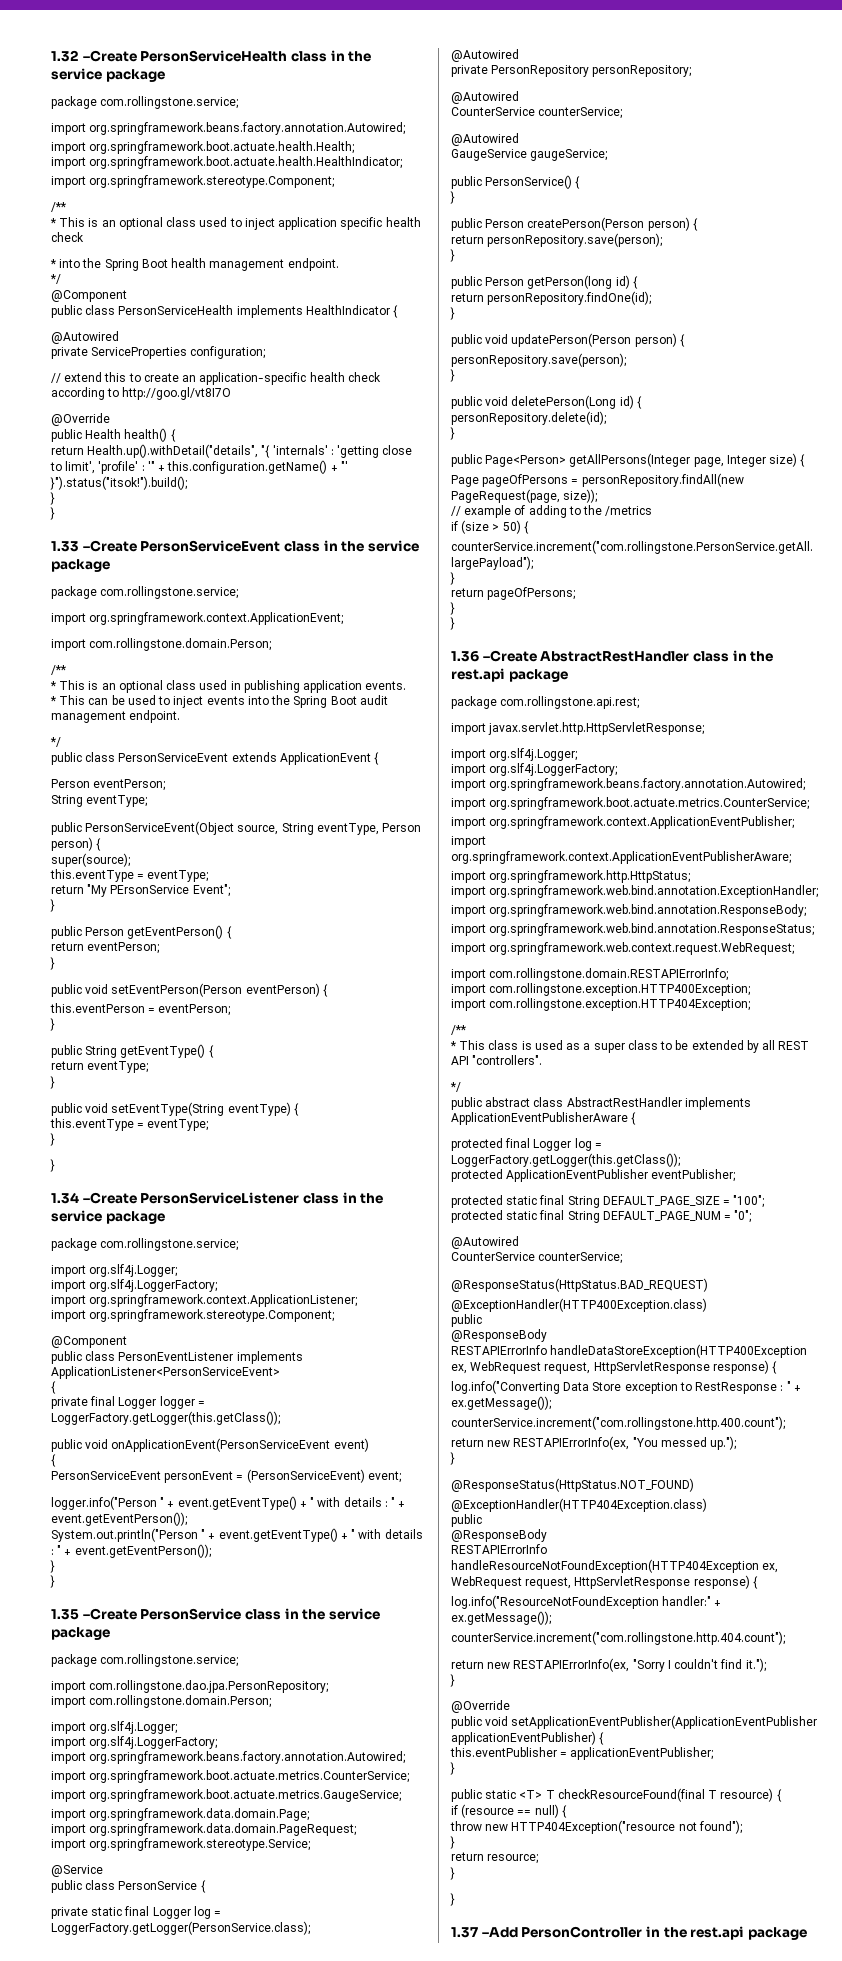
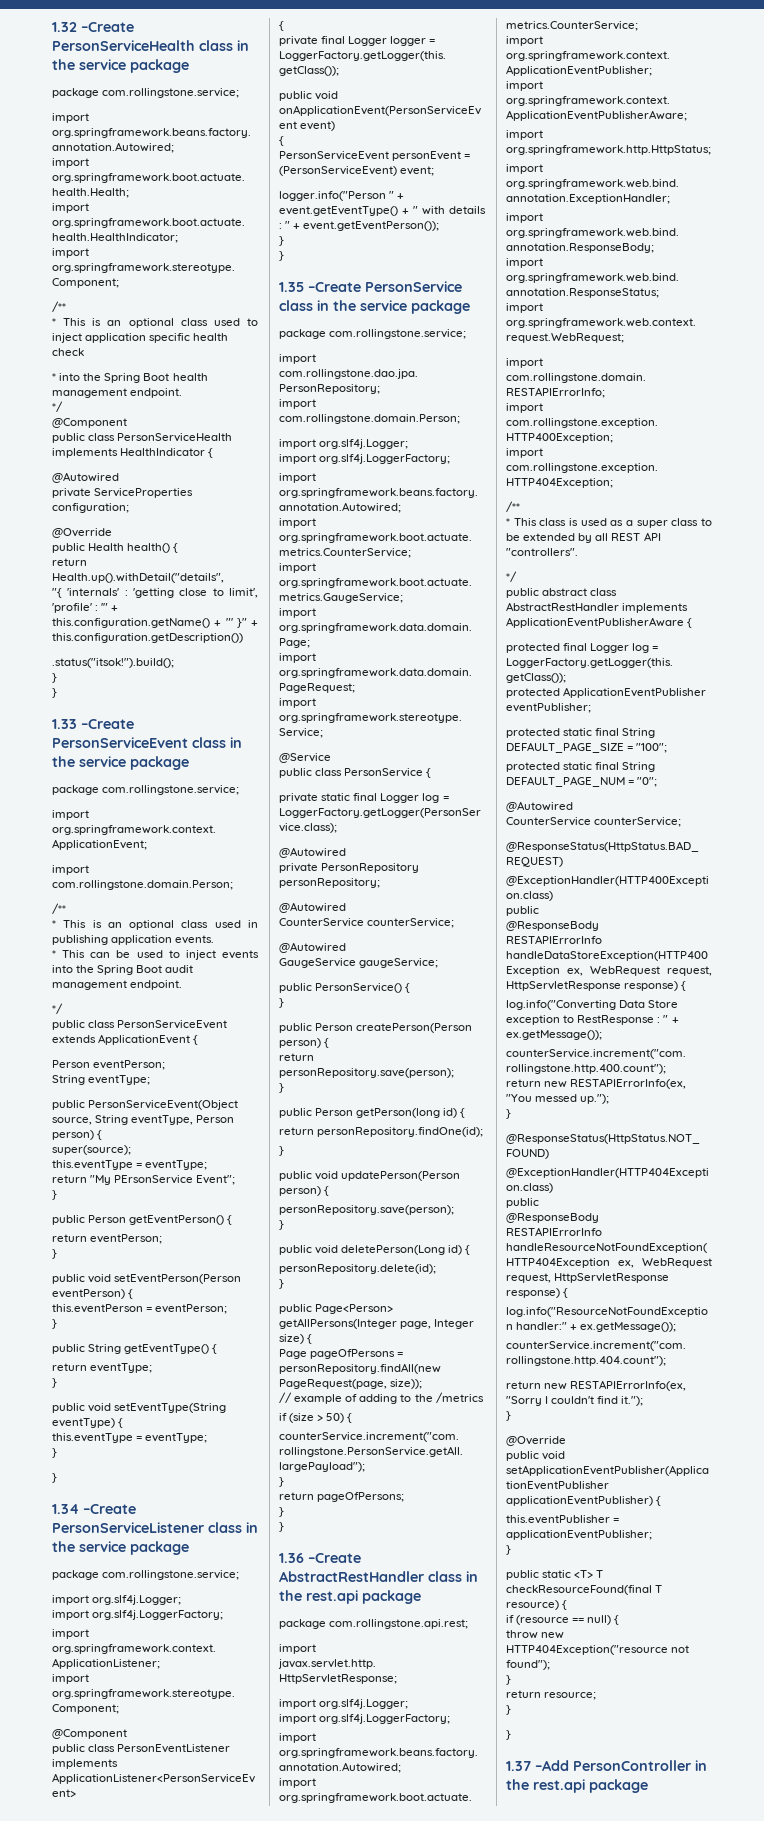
- // extend this to create an application-specific health check according to http://goo.gl/vt8I7O
- return Health.up().withDetail("details", "{ 'internals' : 'getting close to limit', 'profile' : '" + this.configuration.getName() + "' }").status("itsok!").build();
+ return Health.up().withDetail("details",
+ "{ 'internals' : 'getting close to limit', 'profile' : '" + this.configuration.getName() + "' }" + this.configuration.getDescription())
+ .status("itsok!").build();
- System.out.println("Person " + event.getEventType() + " with details : " + event.getEventPerson());

